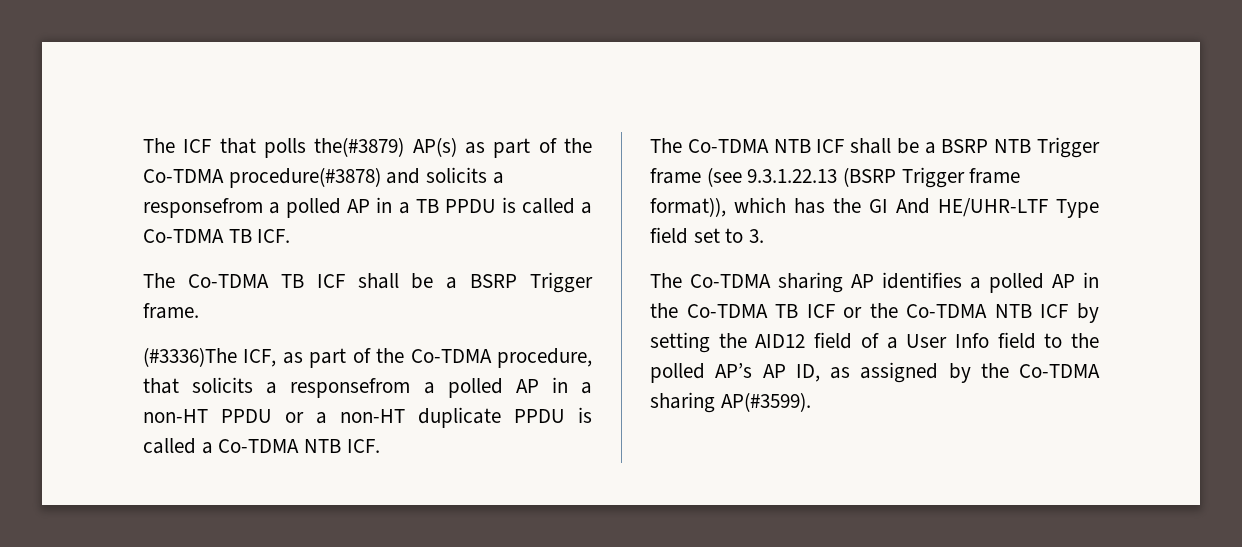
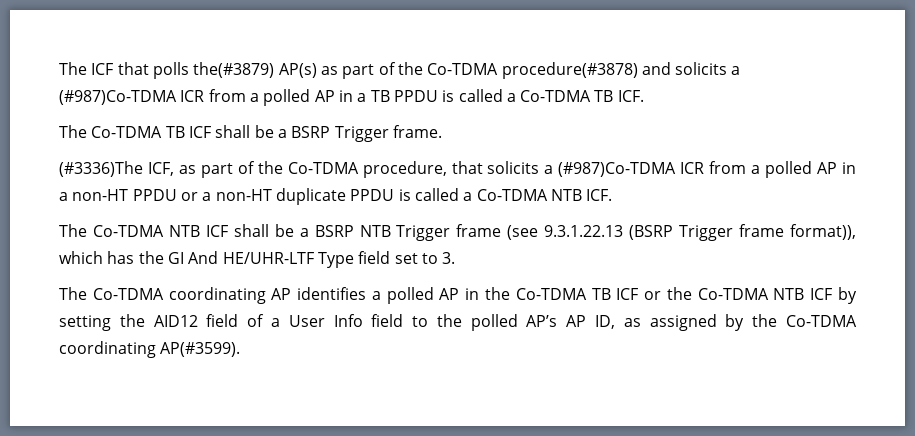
- The ICF that polls the(#3879) AP(s) as part of the Co-TDMA procedure(#3878) and solicits a responsefrom a polled AP in a TB PPDU is called a Co-TDMA TB ICF.
+ The ICF that polls the(#3879) AP(s) as part of the Co-TDMA procedure(#3878) and solicits a (#987)Co-TDMA ICR from a polled AP in a TB PPDU is called a Co-TDMA TB ICF.
- (#3336)The ICF, as part of the Co-TDMA procedure, that solicits a responsefrom a polled AP in a non-HT PPDU or a non-HT duplicate PPDU is called a Co-TDMA NTB ICF.
+ (#3336)The ICF, as part of the Co-TDMA procedure, that solicits a (#987)Co-TDMA ICR from a polled AP in a non-HT PPDU or a non-HT duplicate PPDU is called a Co-TDMA NTB ICF.
- The Co-TDMA sharing AP identifies a polled AP in the Co-TDMA TB ICF or the Co-TDMA NTB ICF by setting the AID12 field of a User Info field to the polled AP’s AP ID, as assigned by the Co-TDMA sharing AP(#3599).
+ The Co-TDMA coordinating AP identifies a polled AP in the Co-TDMA TB ICF or the Co-TDMA NTB ICF by setting the AID12 field of a User Info field to the polled AP’s AP ID, as assigned by the Co-TDMA coordinating AP(#3599).

